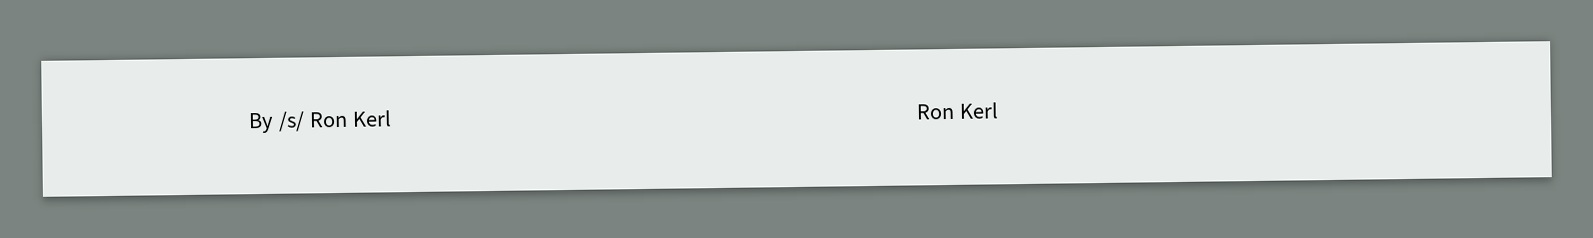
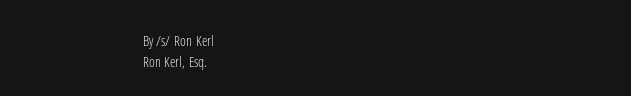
  By /s/ Ron Kerl
- Ron Kerl
+ Ron Kerl, Esq.

